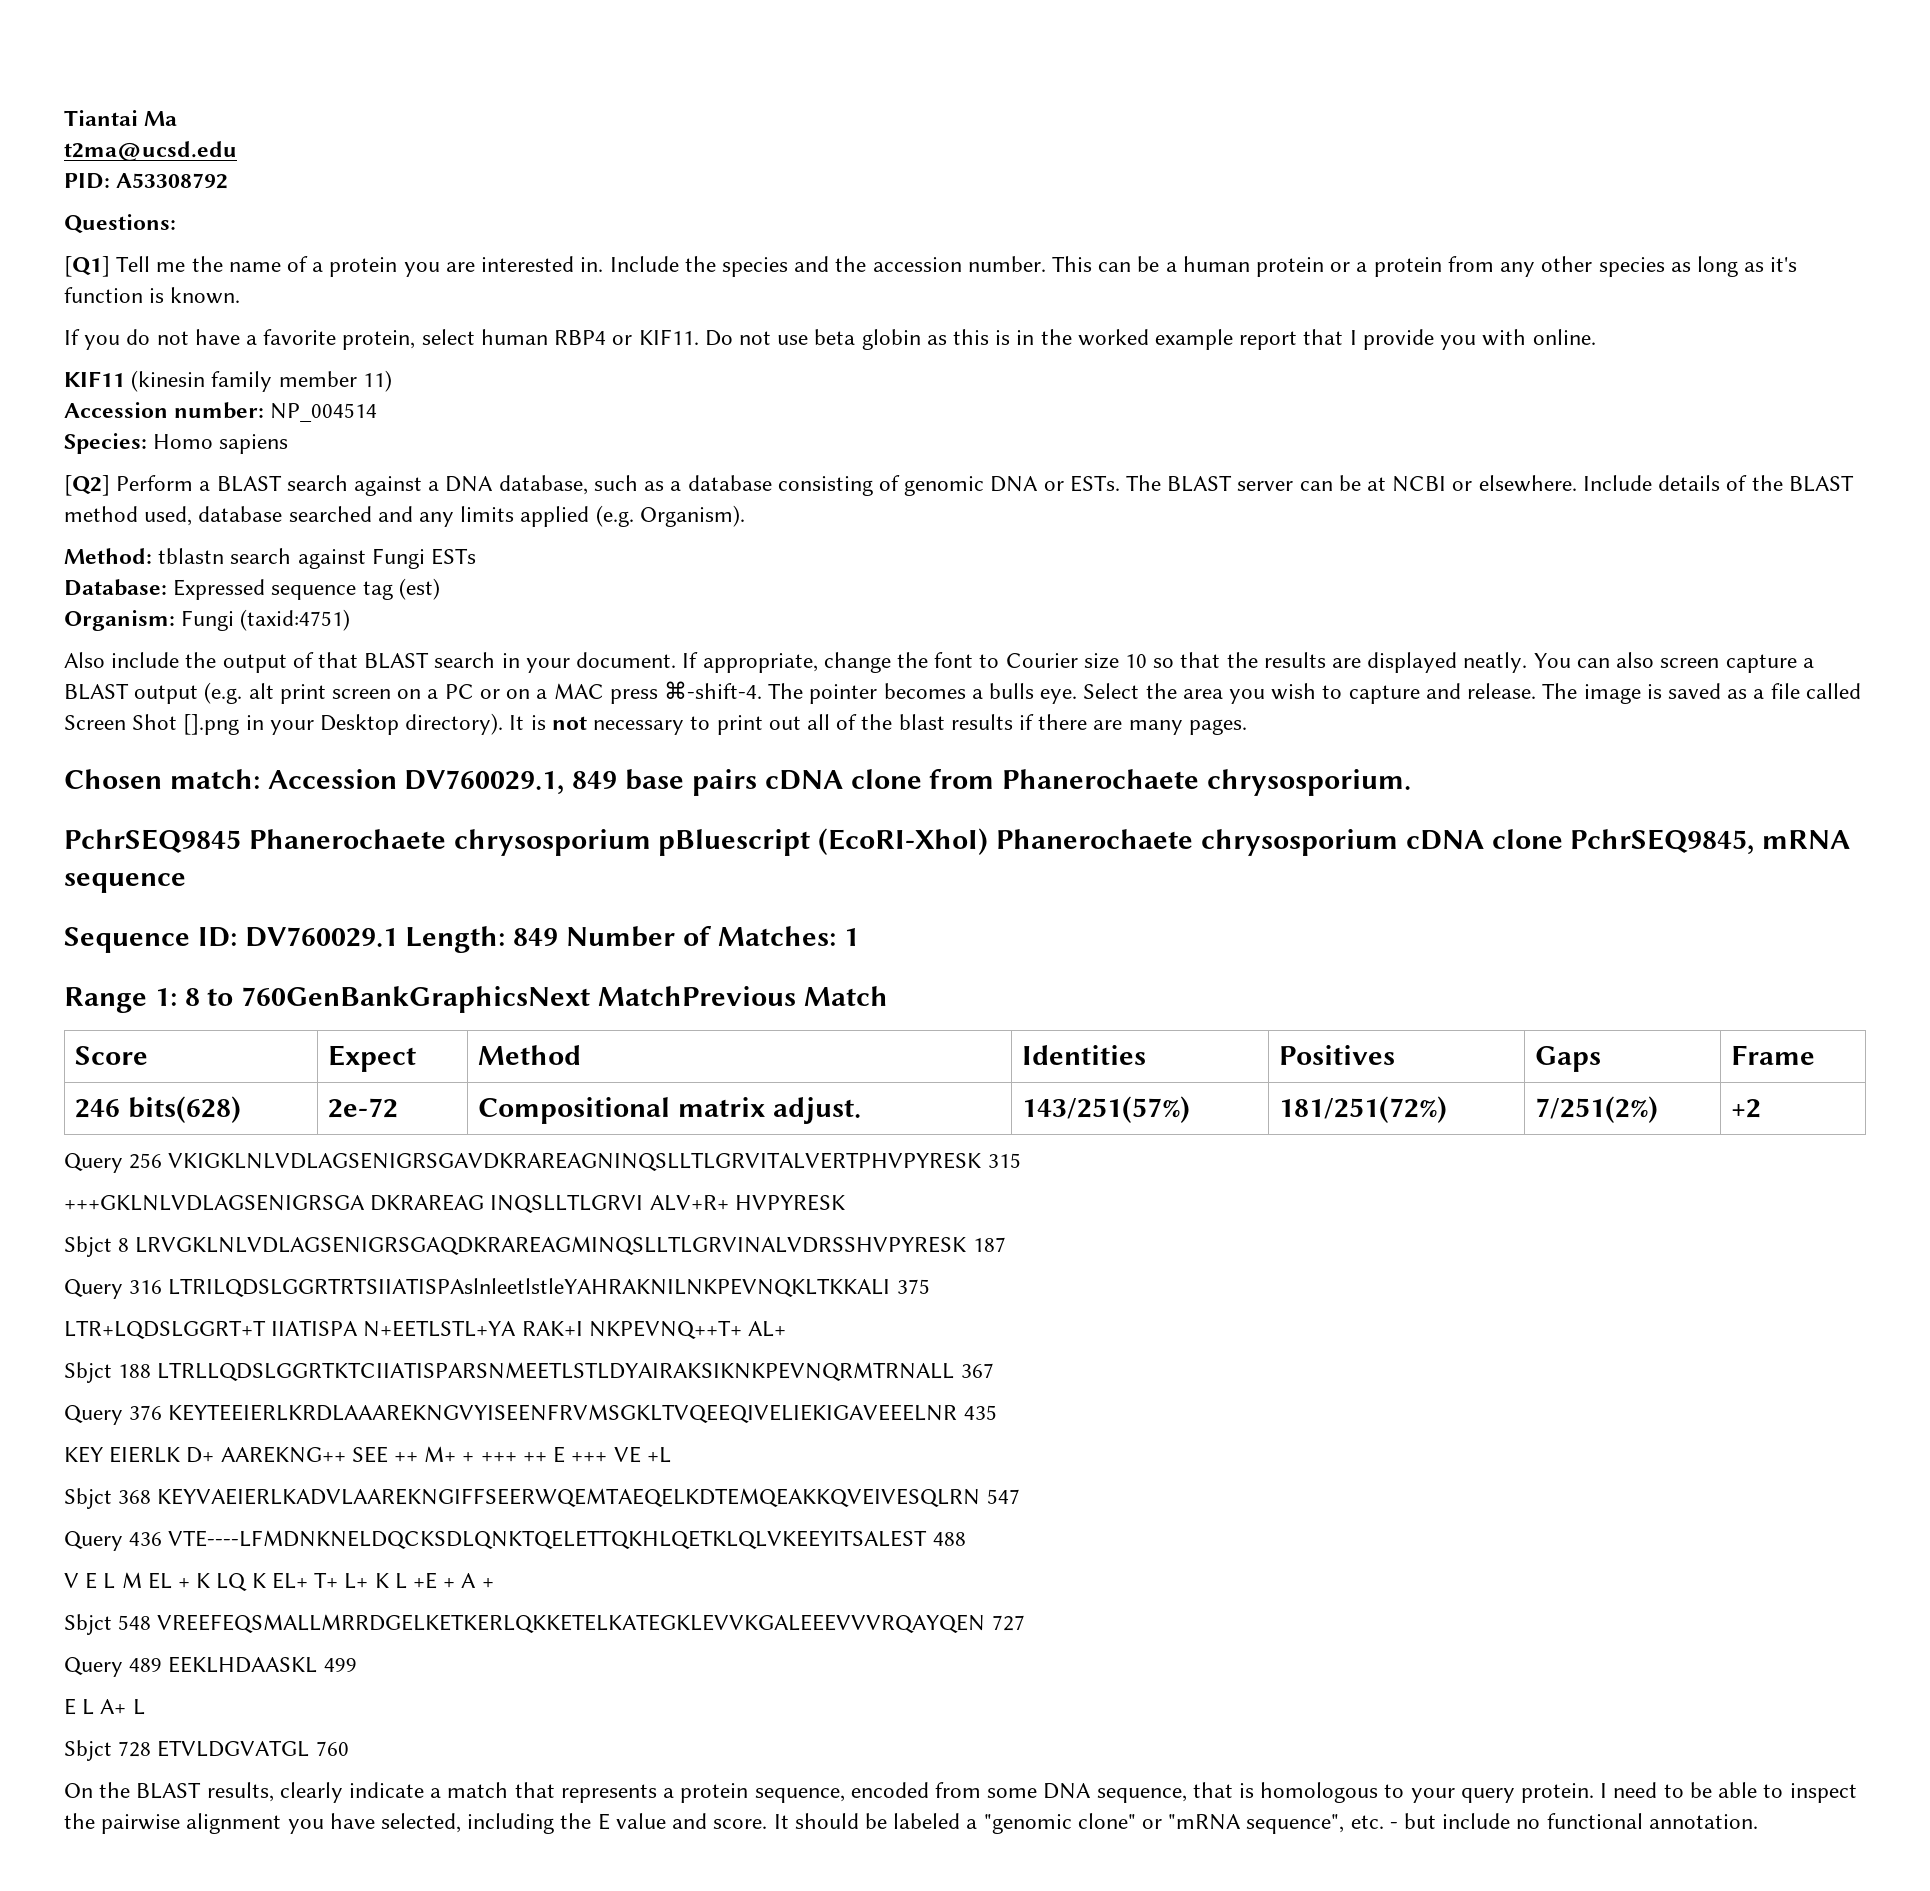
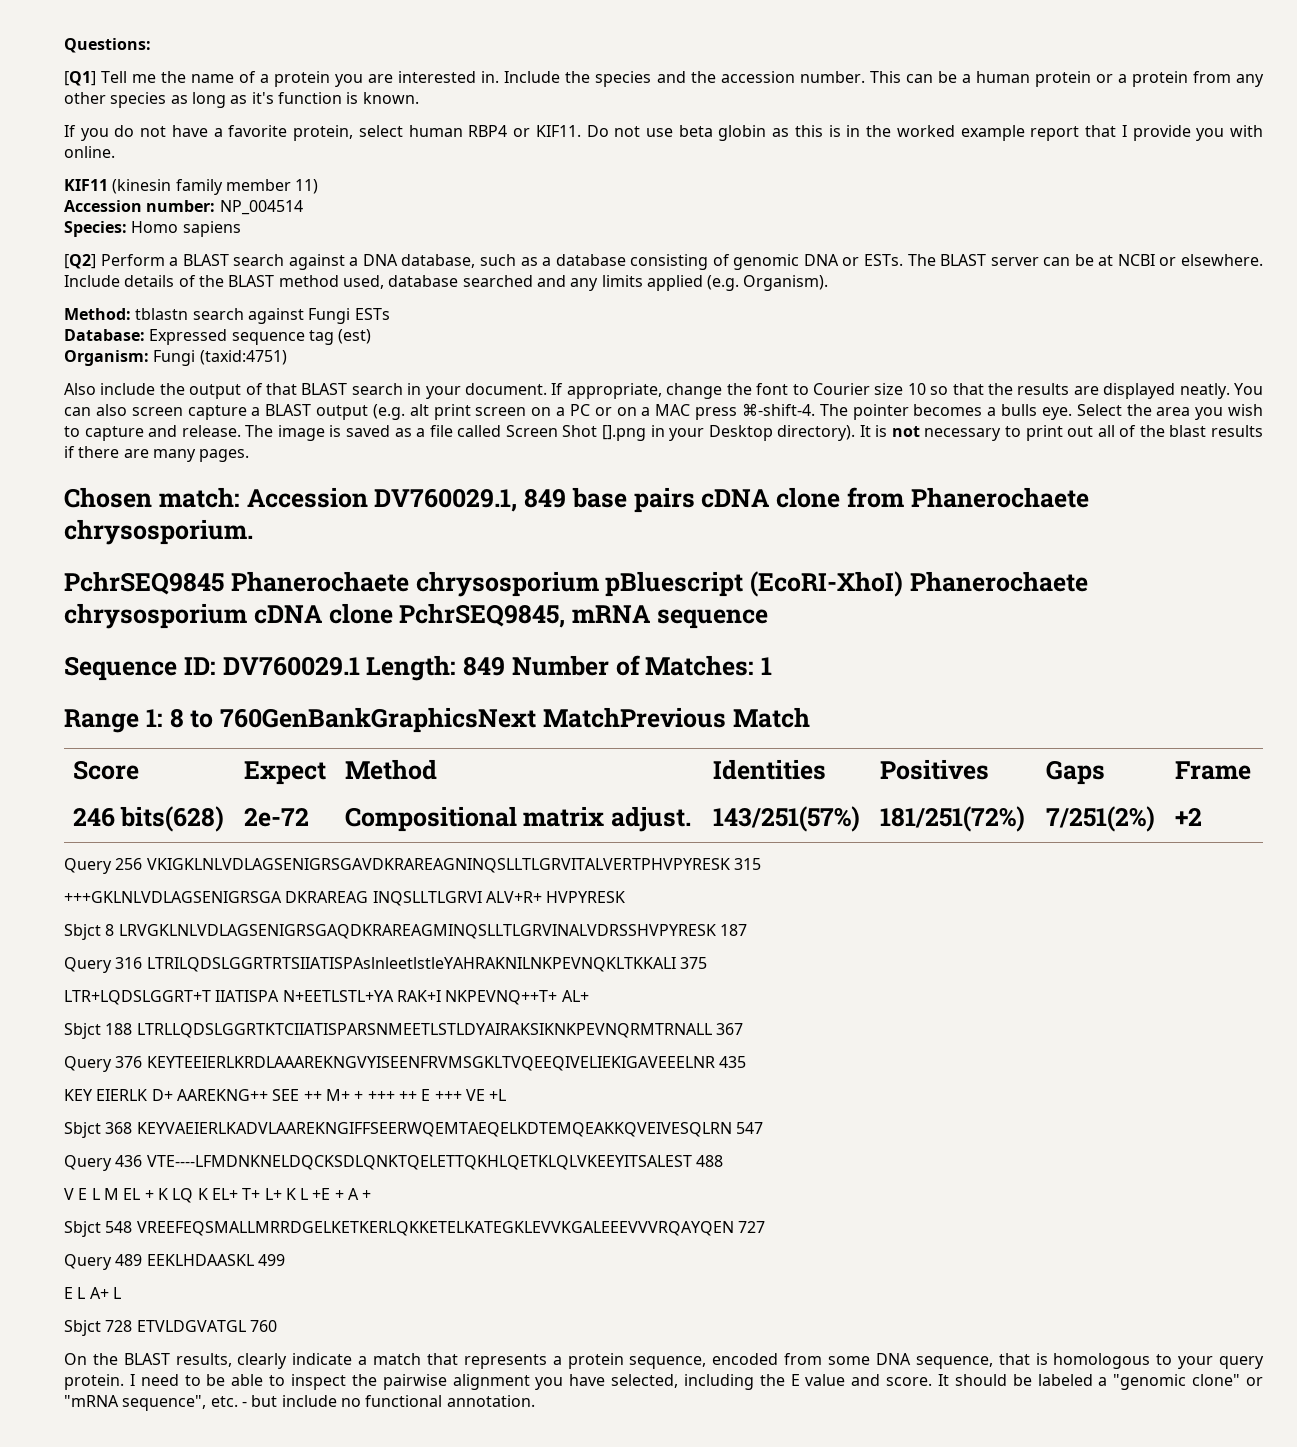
- Tiantai Ma
- t2ma@ucsd.edu
- PID: A53308792

